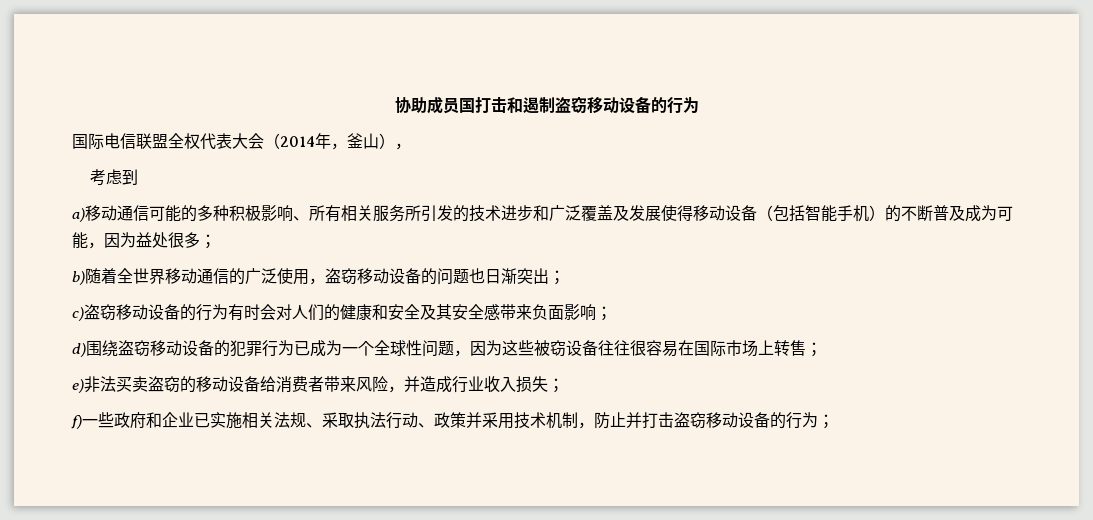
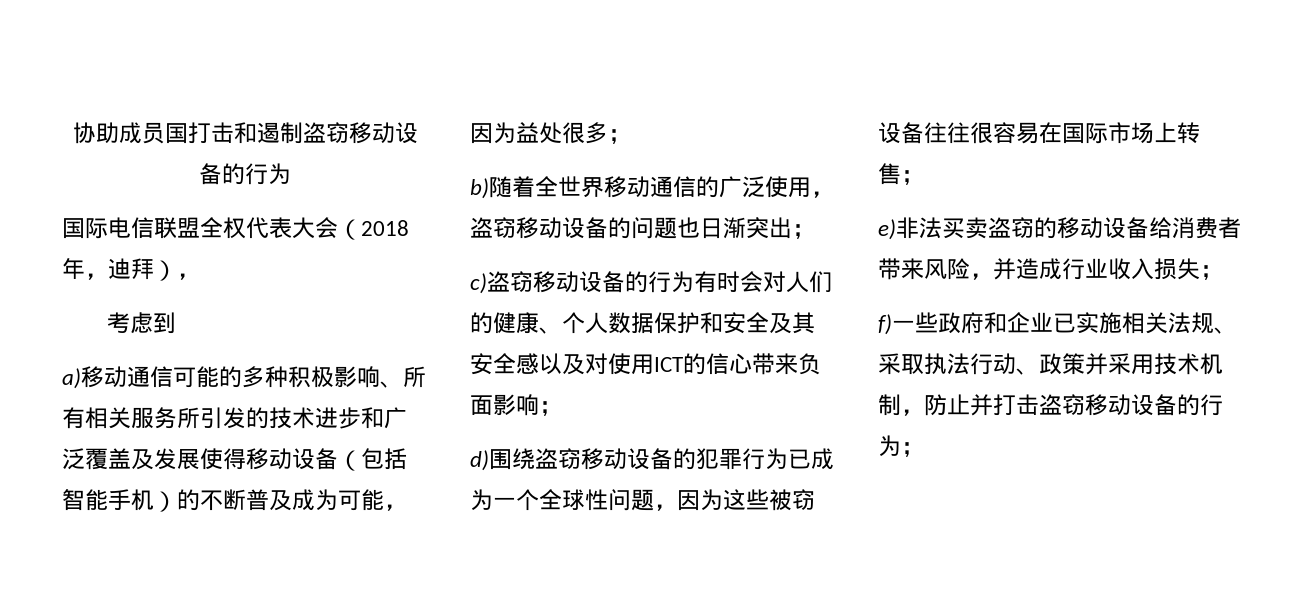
- 国际电信联盟全权代表大会（2014年，釜山），
+ 国际电信联盟全权代表大会（2018年，迪拜），
- c)盗窃移动设备的行为有时会对人们的健康和安全及其安全感带来负面影响；
+ c)盗窃移动设备的行为有时会对人们的健康、个人数据保护和安全及其安全感以及对使用ICT的信心带来负面影响；

